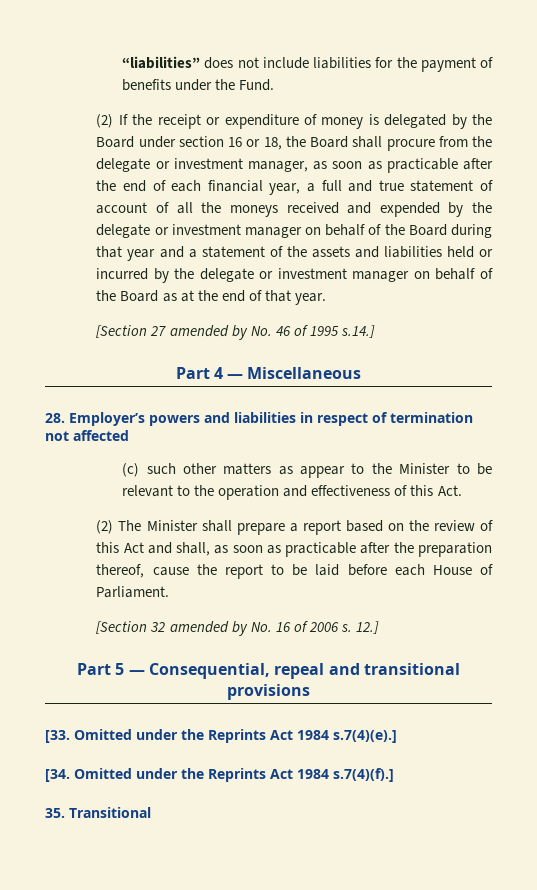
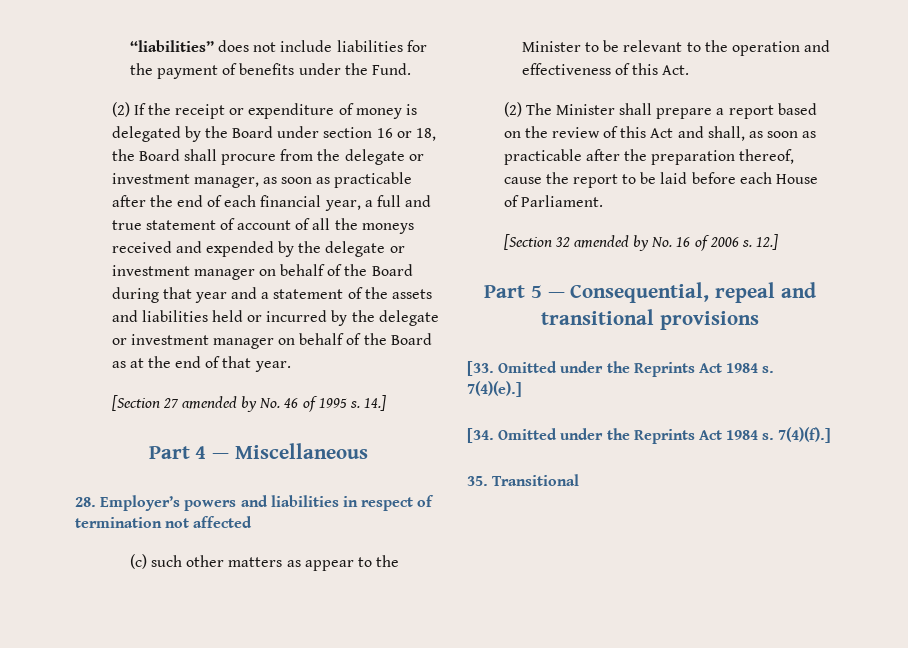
- [Section 27 amended by No. 46 of 1995 s.14.]
+ [Section 27 amended by No. 46 of 1995 s. 14.]
- [33. Omitted under the Reprints Act 1984 s.7(4)(e).]
+ [33. Omitted under the Reprints Act 1984 s. 7(4)(e).]
- [34. Omitted under the Reprints Act 1984 s.7(4)(f).]
+ [34. Omitted under the Reprints Act 1984 s. 7(4)(f).]

